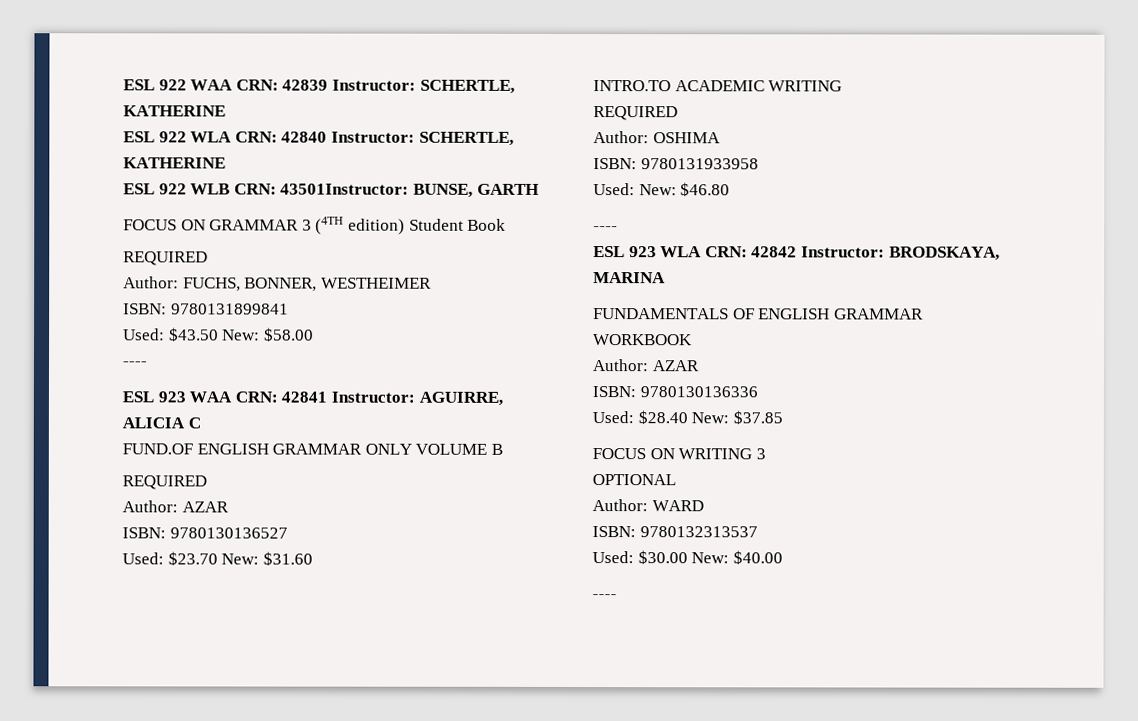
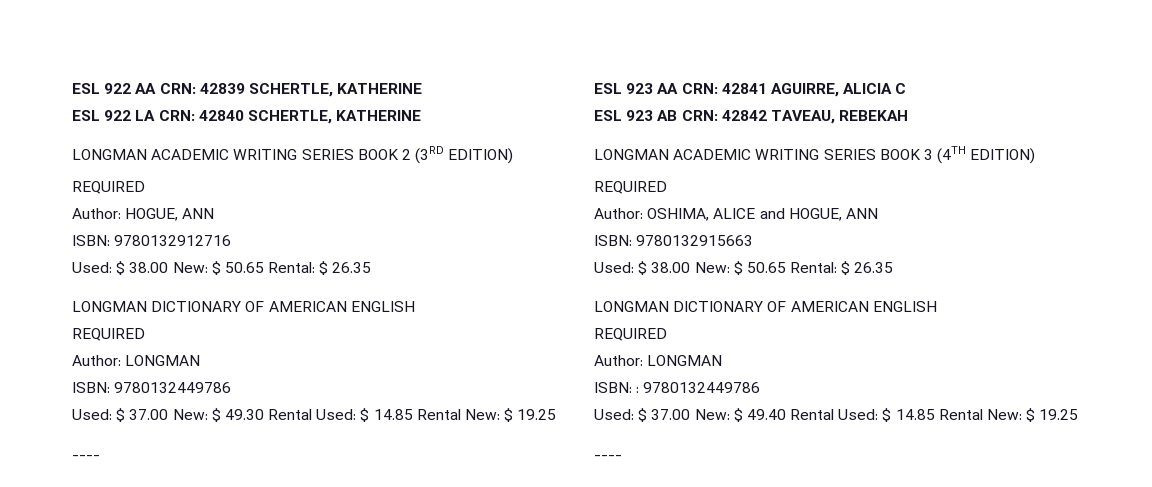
- ESL 922 WAA CRN: 42839 Instructor: SCHERTLE, KATHERINE
- ESL 922 WLA CRN: 42840 Instructor: SCHERTLE, KATHERINE
- ESL 922 WLB CRN: 43501Instructor: BUNSE, GARTH
- FOCUS ON GRAMMAR 3 (4TH edition) Student Book
+ ESL 922 AA CRN: 42839 SCHERTLE, KATHERINE
+ ESL 922 LA CRN: 42840 SCHERTLE, KATHERINE
+ LONGMAN ACADEMIC WRITING SERIES BOOK 2 (3RD EDITION)
  REQUIRED
- Author: FUCHS, BONNER, WESTHEIMER
- ISBN: 9780131899841
- Used: $43.50 New: $58.00
+ Author: HOGUE, ANN
+ ISBN: 9780132912716
+ Used: $ 38.00 New: $ 50.65 Rental: $ 26.35
+ LONGMAN DICTIONARY OF AMERICAN ENGLISH
+ REQUIRED
+ Author: LONGMAN
+ ISBN: 9780132449786
+ Used: $ 37.00 New: $ 49.30 Rental Used: $ 14.85 Rental New: $ 19.25
  ----
- ESL 923 WAA CRN: 42841 Instructor: AGUIRRE, ALICIA C
+ ESL 923 AA CRN: 42841 AGUIRRE, ALICIA C
- FUND.OF ENGLISH GRAMMAR ONLY VOLUME B
+ ESL 923 AB CRN: 42842 TAVEAU, REBEKAH
+ LONGMAN ACADEMIC WRITING SERIES BOOK 3 (4TH EDITION)
  REQUIRED
- Author: AZAR
- ISBN: 9780130136527
- Used: $23.70 New: $31.60
- INTRO.TO ACADEMIC WRITING
+ Author: OSHIMA, ALICE and HOGUE, ANN
+ ISBN: 9780132915663
+ Used: $ 38.00 New: $ 50.65 Rental: $ 26.35
+ LONGMAN DICTIONARY OF AMERICAN ENGLISH
  REQUIRED
- Author: OSHIMA
- ISBN: 9780131933958
- Used: New: $46.80
- ----
- ESL 923 WLA CRN: 42842 Instructor: BRODSKAYA, MARINA
- FUNDAMENTALS OF ENGLISH GRAMMAR WORKBOOK
- Author: AZAR
- ISBN: 9780130136336
- Used: $28.40 New: $37.85
- FOCUS ON WRITING 3
- OPTIONAL
- Author: WARD
- ISBN: 9780132313537
- Used: $30.00 New: $40.00
+ Author: LONGMAN
+ ISBN: : 9780132449786
+ Used: $ 37.00 New: $ 49.40 Rental Used: $ 14.85 Rental New: $ 19.25

